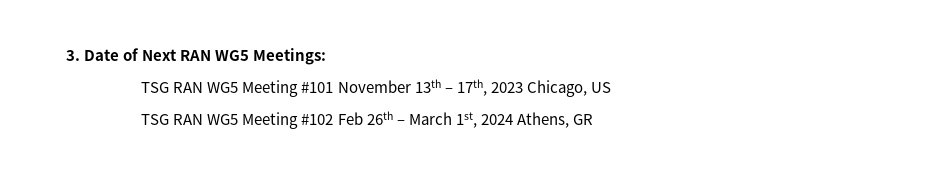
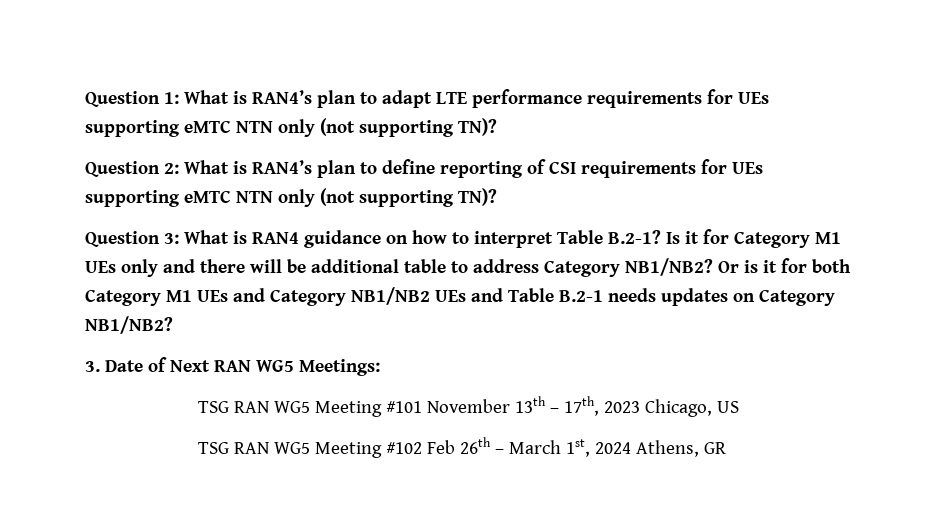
+ Question 1: What is RAN4’s plan to adapt LTE performance requirements for UEs supporting eMTC NTN only (not supporting TN)?
+ Question 2: What is RAN4’s plan to define reporting of CSI requirements for UEs supporting eMTC NTN only (not supporting TN)?
+ Question 3: What is RAN4 guidance on how to interpret Table B.2-1? Is it for Category M1 UEs only and there will be additional table to address Category NB1/NB2? Or is it for both Category M1 UEs and Category NB1/NB2 UEs and Table B.2-1 needs updates on Category NB1/NB2?

